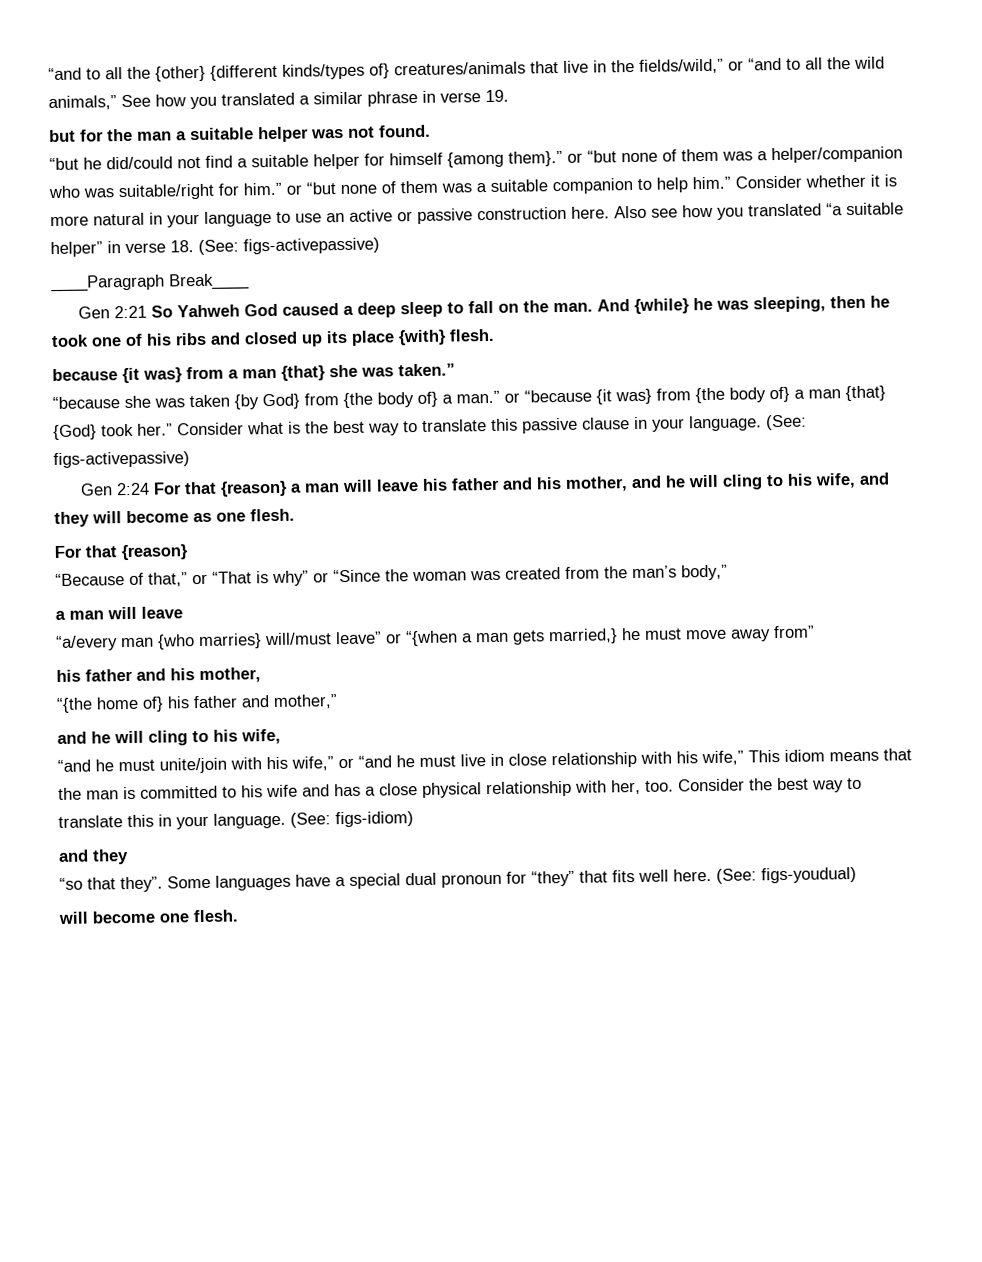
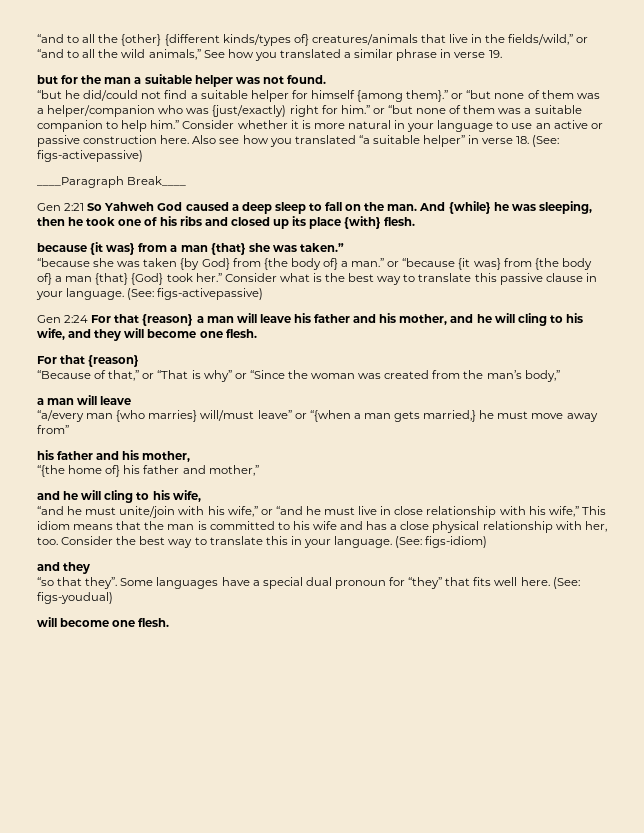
- “but he did/could not find a suitable helper for himself {among them}.” or “but none of them was a helper/companion who was suitable/right for him.” or “but none of them was a suitable companion to help him.”
+ “but he did/could not find a suitable helper for himself {among them}.” or “but none of them was a helper/companion who was {just/exactly) right for him.” or “but none of them was a suitable companion to help him.”
- Gen 2:24 For that {reason} a man will leave his father and his mother, and he will cling to his wife, and they will become as one flesh.
+ Gen 2:24 For that {reason} a man will leave his father and his mother, and he will cling to his wife, and they will become one flesh.

